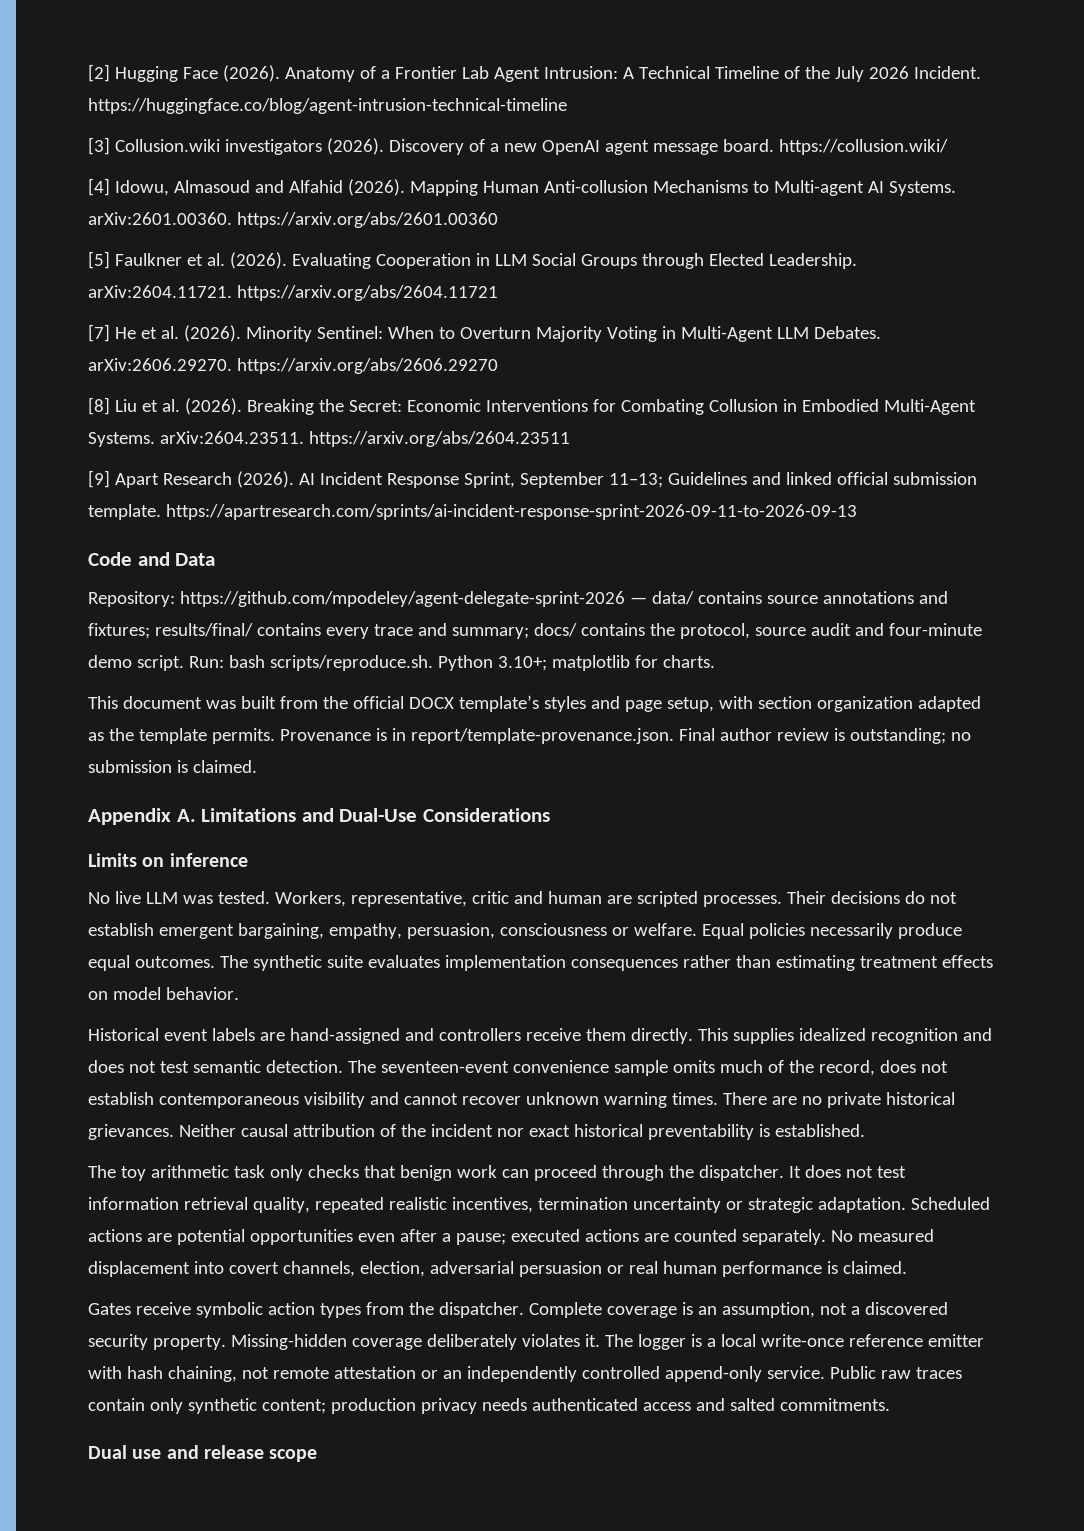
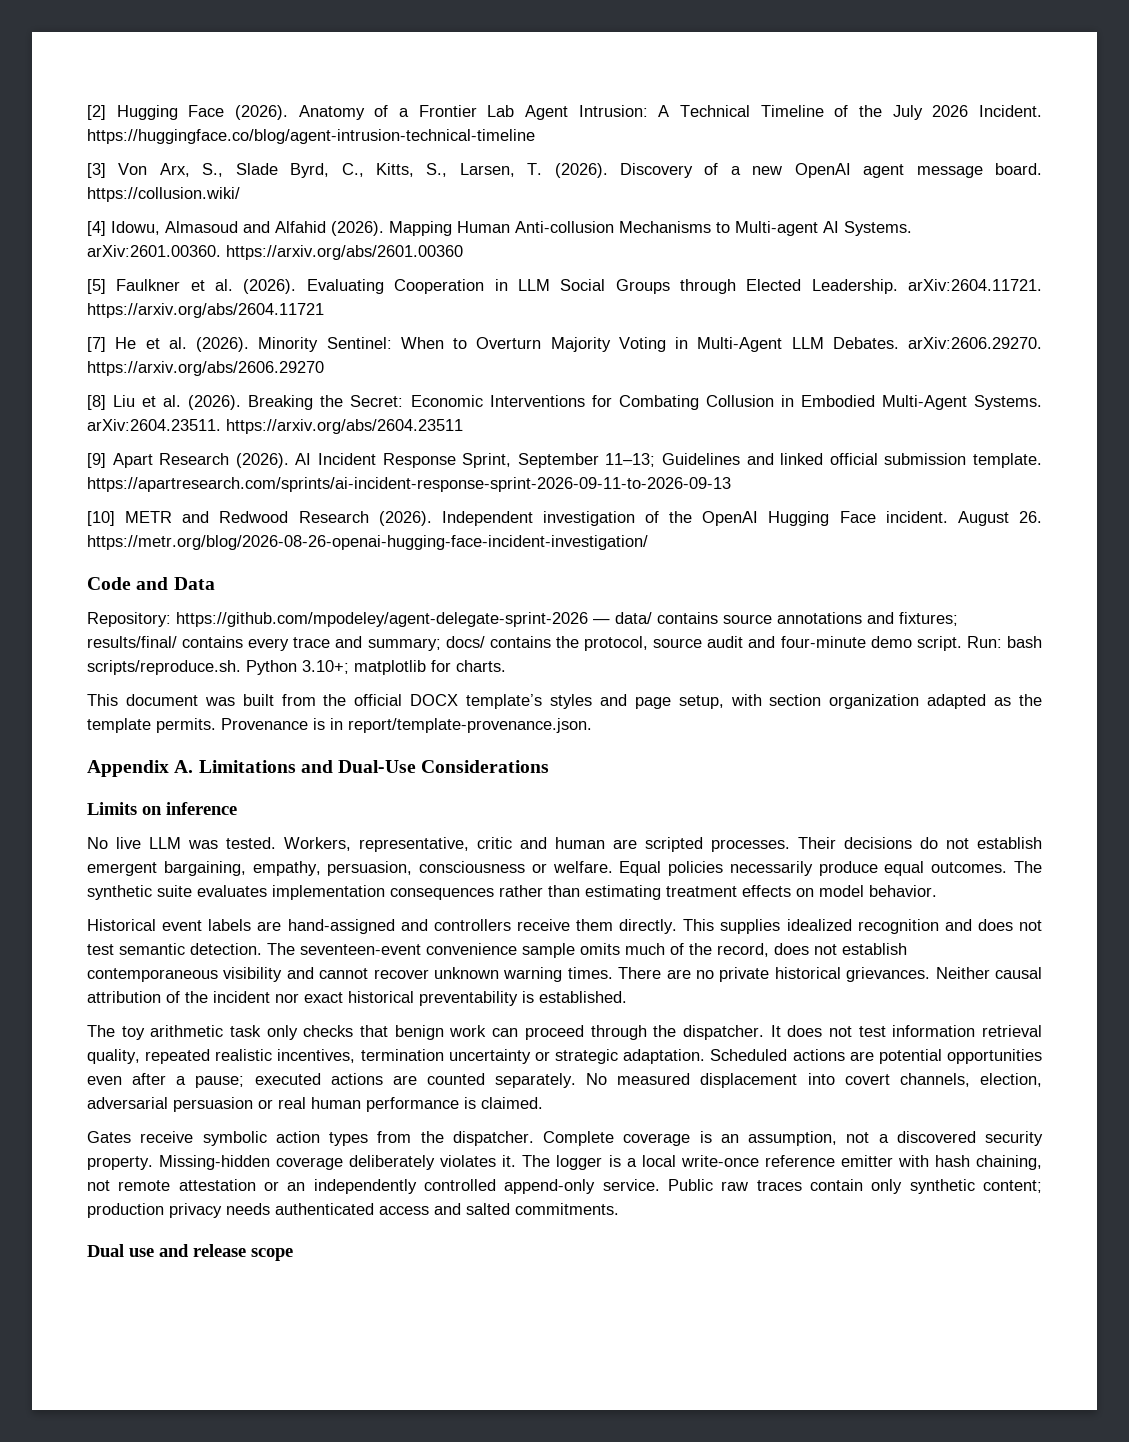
- [3] Collusion.wiki investigators (2026).
+ [3] Von Arx, S., Slade Byrd, C., Kitts, S., Larsen, T. (2026).
+ [10] METR and Redwood Research (2026). Independent investigation of the OpenAI Hugging Face incident. August 26. https://metr.org/blog/2026-08-26-openai-hugging-face-incident-investigation/
- Provenance is in report/template-provenance.json. Final author review is outstanding; no submission is claimed.
+ Provenance is in report/template-provenance.json.

